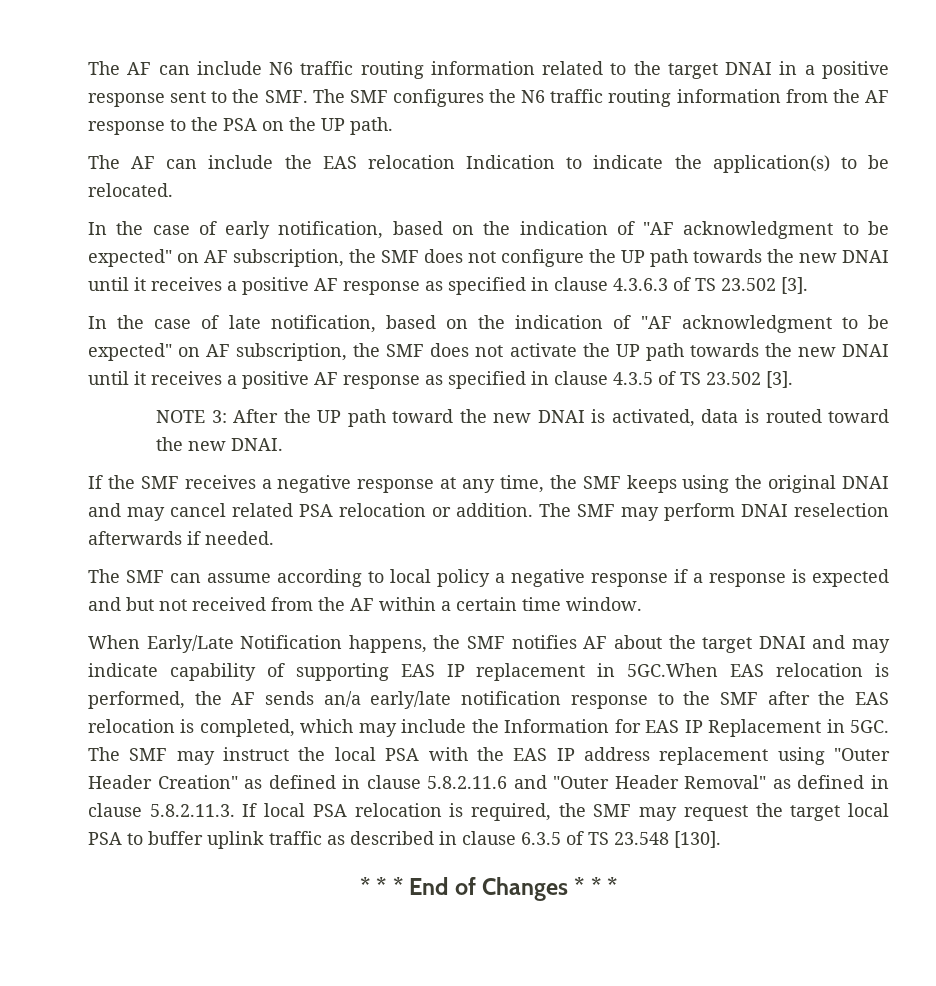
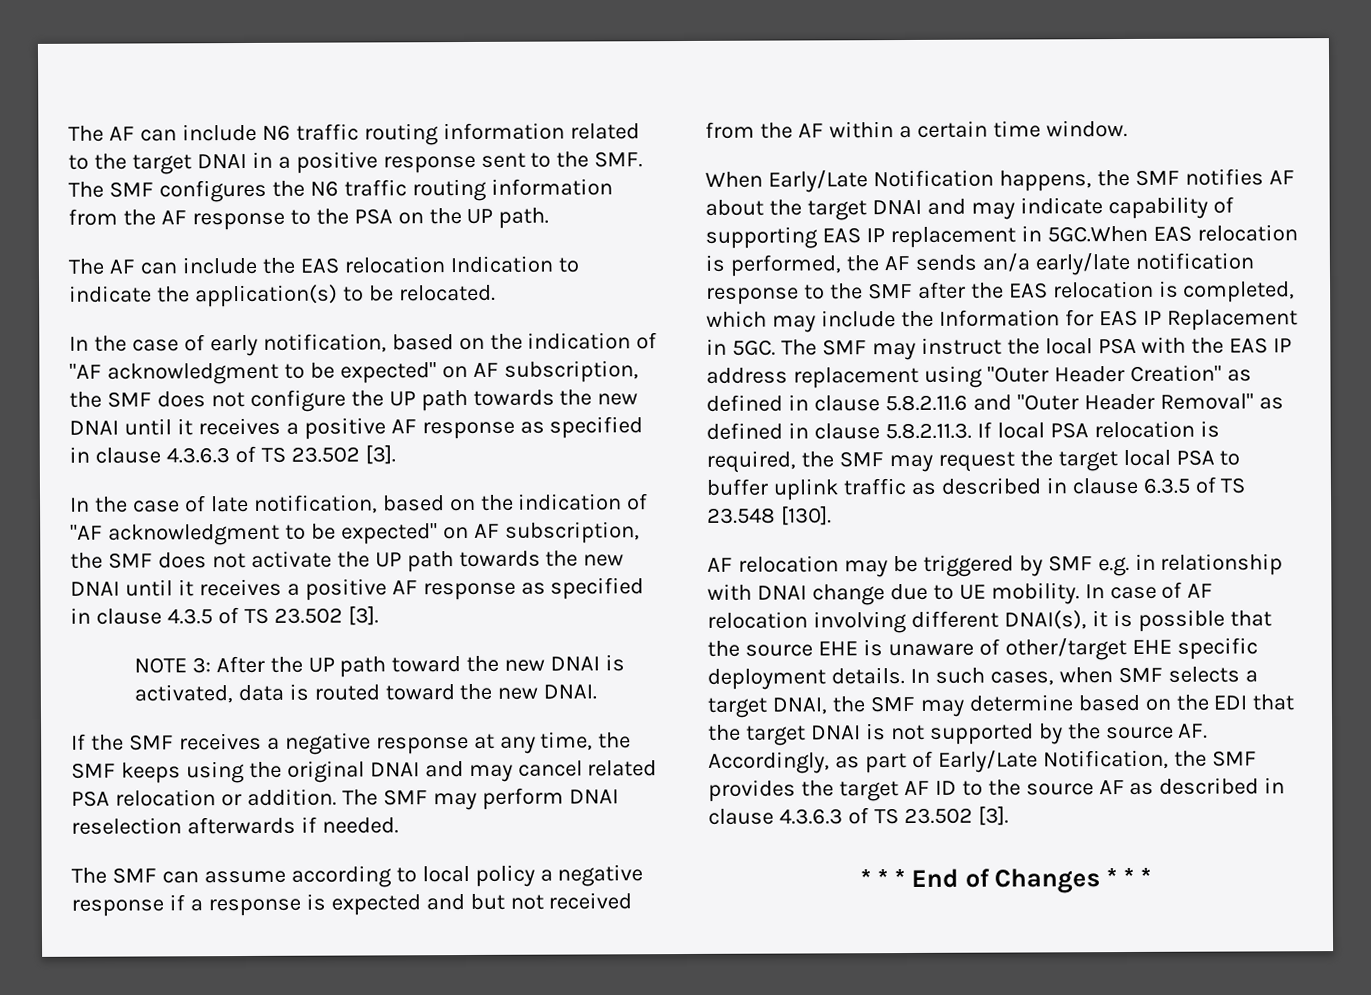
+ AF relocation may be triggered by SMF e.g. in relationship with DNAI change due to UE mobility. In case of AF relocation involving different DNAI(s), it is possible that the source EHE is unaware of other/target EHE specific deployment details. In such cases, when SMF selects a target DNAI, the SMF may determine based on the EDI that the target DNAI is not supported by the source AF. Accordingly, as part of Early/Late Notification, the SMF provides the target AF ID to the source AF as described in clause 4.3.6.3 of TS 23.502 [3].

